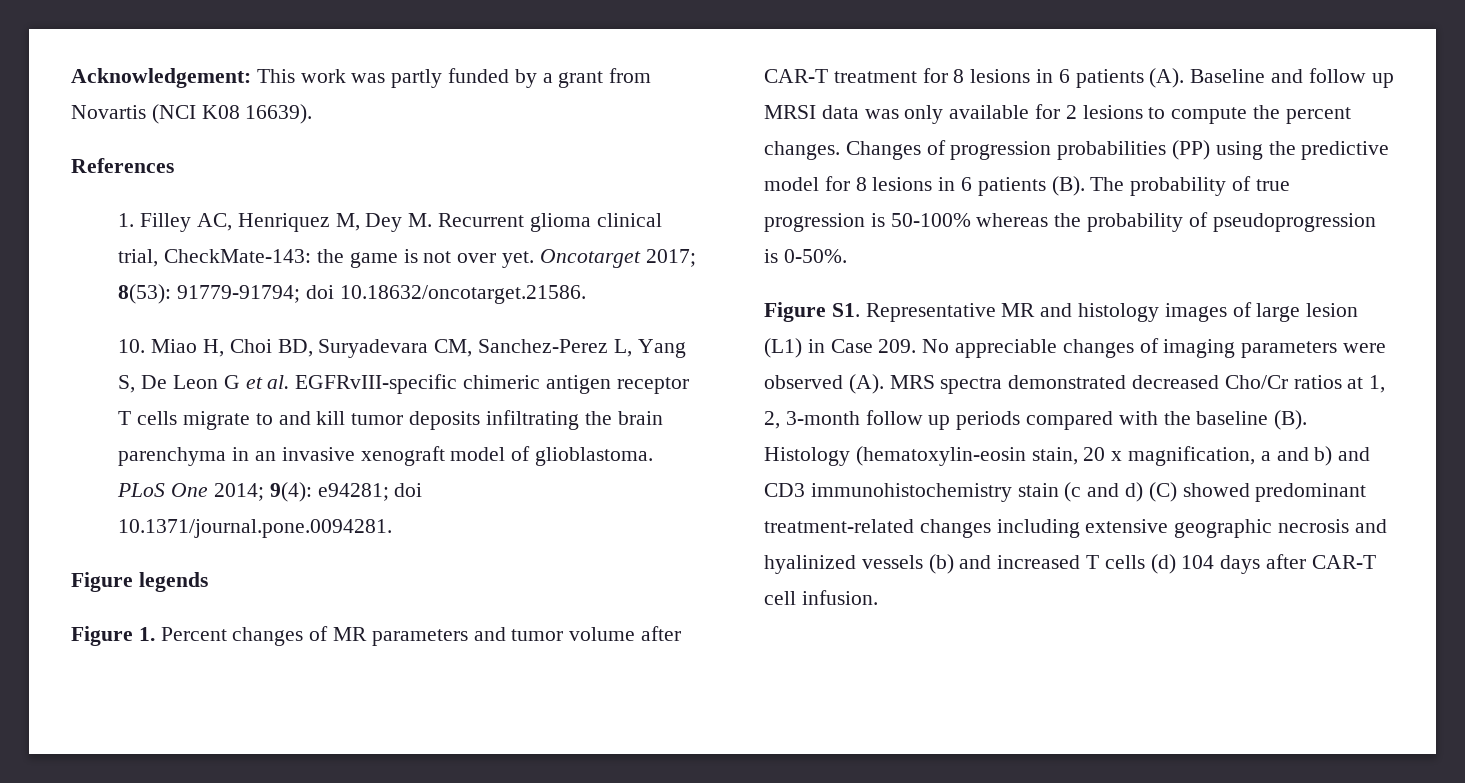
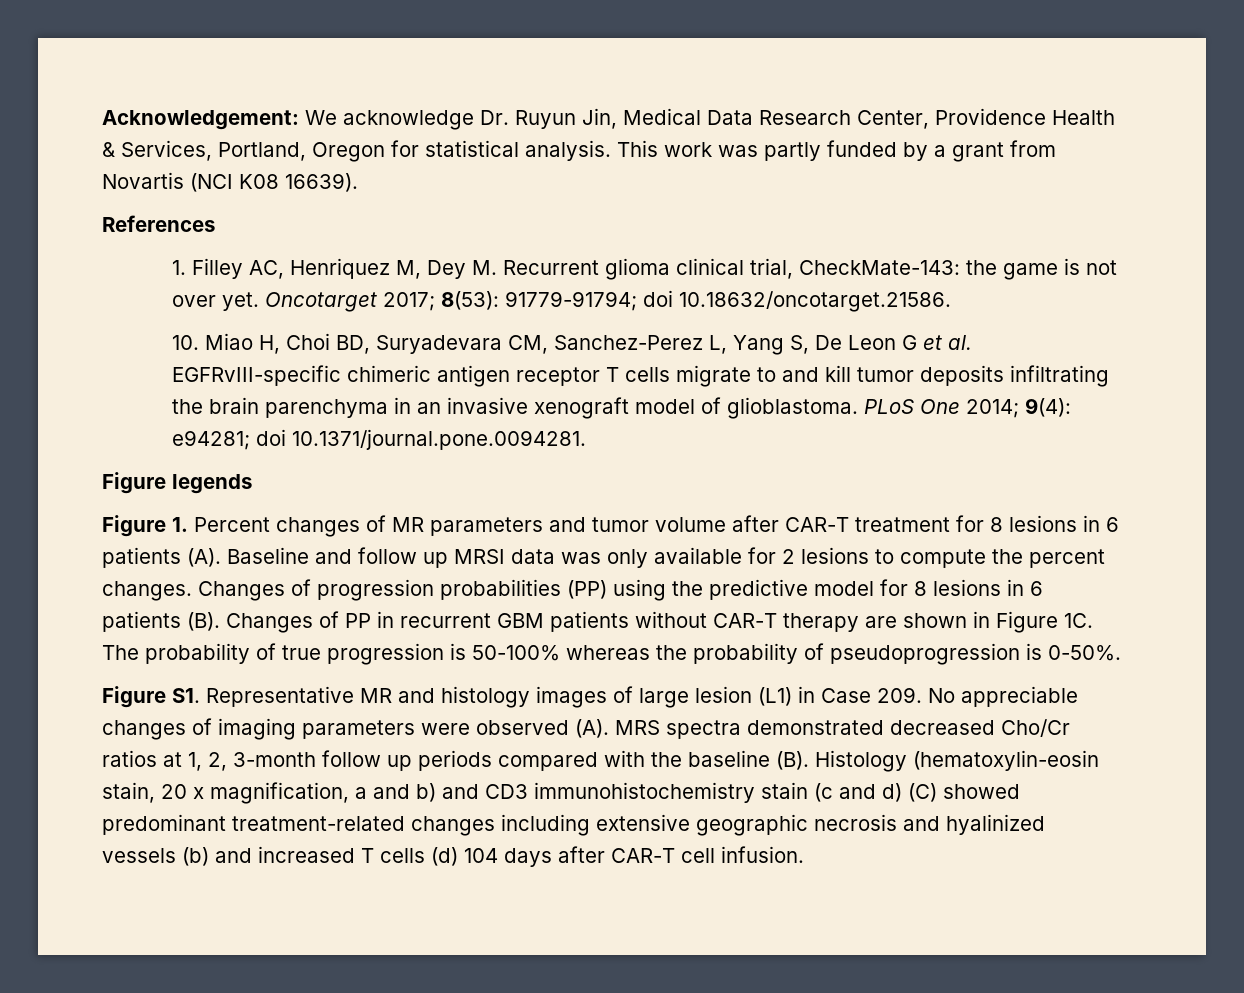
- Acknowledgement: This work was partly funded by a grant from Novartis (NCI K08 16639).
+ Acknowledgement: We acknowledge Dr. Ruyun Jin, Medical Data Research Center, Providence Health & Services, Portland, Oregon for statistical analysis. This work was partly funded by a grant from Novartis (NCI K08 16639).
- Changes of progression probabilities (PP) using the predictive model for 8 lesions in 6 patients (B). The probability of true progression is 50-100% whereas the probability of pseudoprogression is 0-50%.
+ Changes of progression probabilities (PP) using the predictive model for 8 lesions in 6 patients (B). Changes of PP in recurrent GBM patients without CAR-T therapy are shown in Figure 1C. The probability of true progression is 50-100% whereas the probability of pseudoprogression is 0-50%.

